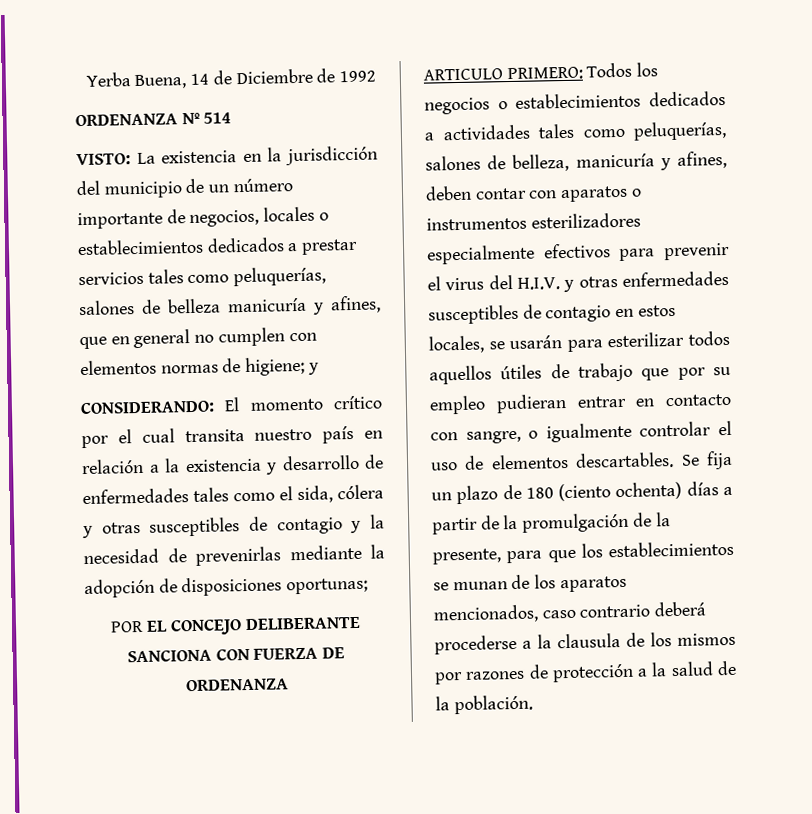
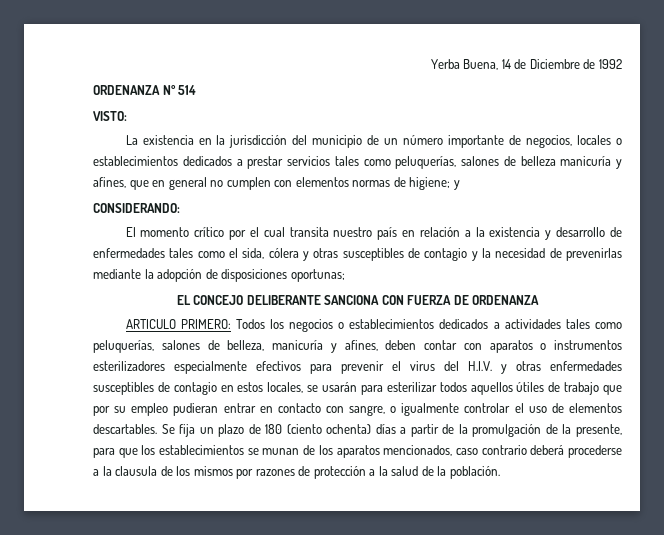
- VISTO: La existencia en la jurisdicción del municipio de un número importante de negocios, locales o establecimientos dedicados a prestar servicios tales como peluquerías, salones de belleza manicuría y afines, que en general no cumplen con elementos normas de higiene; y
+ VISTO:
+ La existencia en la jurisdicción del municipio de un número importante de negocios, locales o establecimientos dedicados a prestar servicios tales como peluquerías, salones de belleza manicuría y afines, que en general no cumplen con elementos normas de higiene; y
- CONSIDERANDO: El momento crítico por el cual transita nuestro país en relación a la existencia y desarrollo de enfermedades tales como el sida, cólera y otras susceptibles de contagio y la necesidad de prevenirlas mediante la adopción de disposiciones oportunas;
+ CONSIDERANDO:
+ El momento crítico por el cual transita nuestro país en relación a la existencia y desarrollo de enfermedades tales como el sida, cólera y otras susceptibles de contagio y la necesidad de prevenirlas mediante la adopción de disposiciones oportunas;
- POR EL CONCEJO DELIBERANTE SANCIONA CON FUERZA DE ORDENANZA
+ EL CONCEJO DELIBERANTE SANCIONA CON FUERZA DE ORDENANZA

